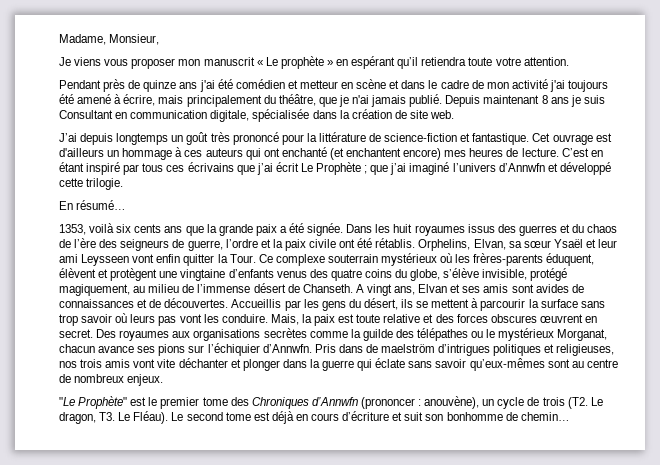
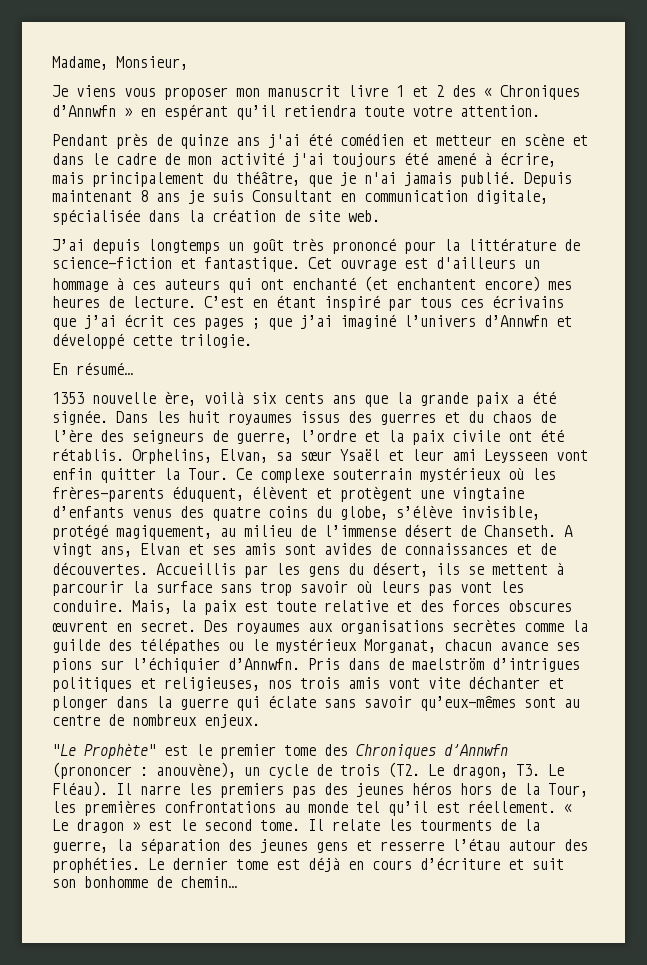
- Je viens vous proposer mon manuscrit « Le prophète » en espérant qu’il retiendra toute votre attention.
+ Je viens vous proposer mon manuscrit livre 1 et 2 des « Chroniques d’Annwfn » en espérant qu’il retiendra toute votre attention.
- C’est en étant inspiré par tous ces écrivains que j’ai écrit Le Prophète ; que j’ai imaginé l’univers d’Annwfn et développé cette trilogie.
+ C’est en étant inspiré par tous ces écrivains que j’ai écrit ces pages ; que j’ai imaginé l’univers d’Annwfn et développé cette trilogie.
- 1353, voilà six cents ans que la grande paix a été signée.
+ 1353 nouvelle ère, voilà six cents ans que la grande paix a été signée.
- Le second tome est déjà en cours d’écriture et suit son bonhomme de chemin…
+ Il narre les premiers pas des jeunes héros hors de la Tour, les premières confrontations au monde tel qu’il est réellement. « Le dragon » est le second tome. Il relate les tourments de la guerre, la séparation des jeunes gens et resserre l’étau autour des prophéties. Le dernier tome est déjà en cours d’écriture et suit son bonhomme de chemin…

